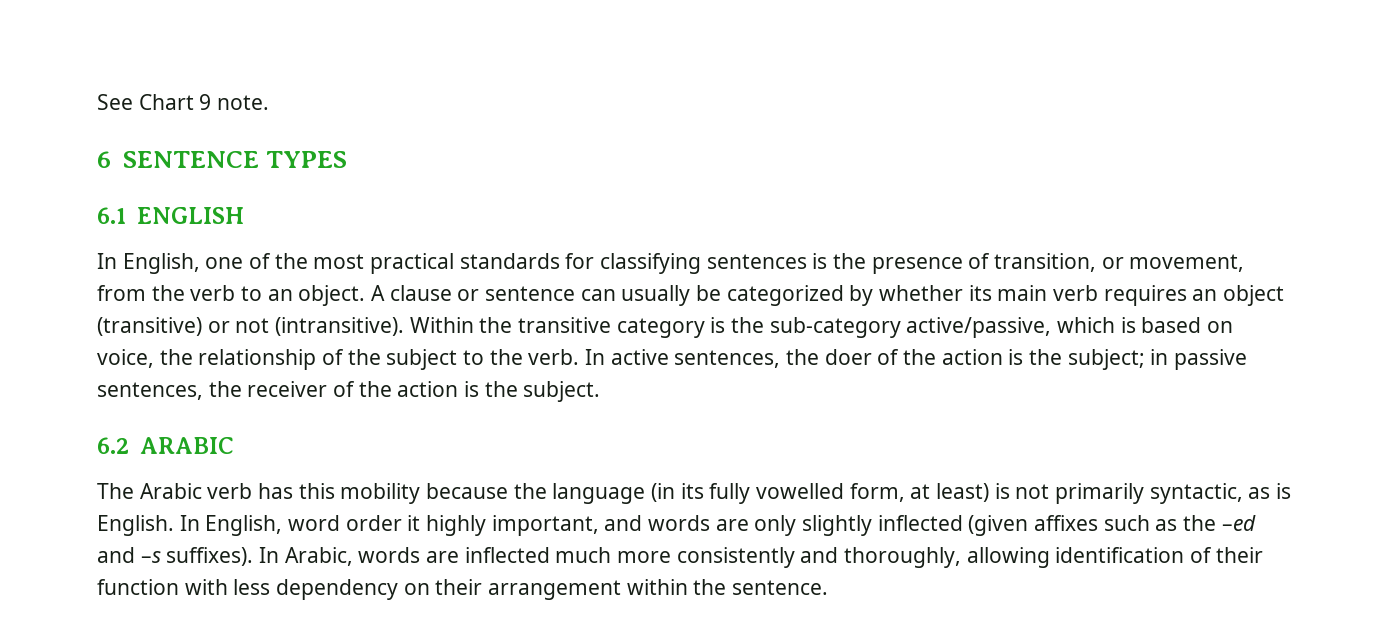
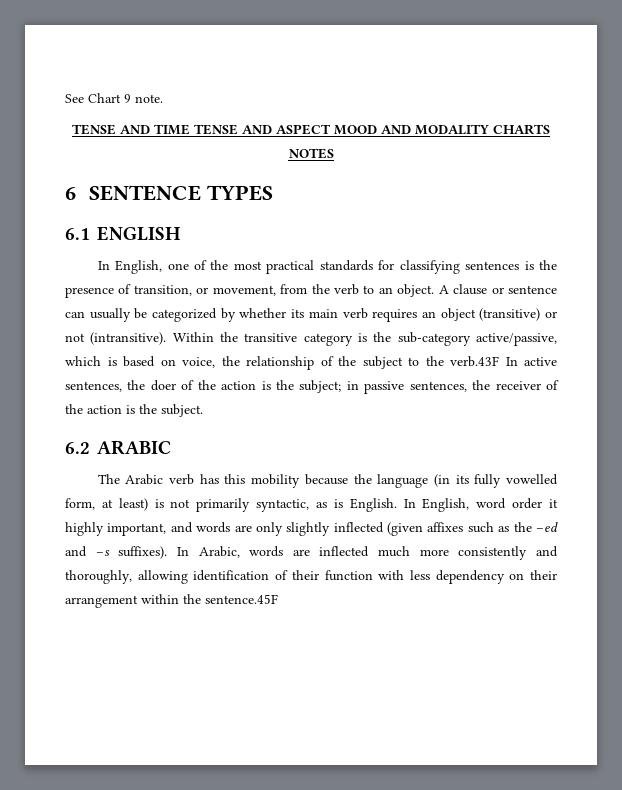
+ TENSE AND TIME TENSE AND ASPECT MOOD AND MODALITY CHARTS NOTES
- Within the transitive category is the sub-category active/passive, which is based on voice, the relationship of the subject to the verb. In active sentences, the doer of the action is the subject; in passive sentences, the receiver of the action is the subject.
+ Within the transitive category is the sub-category active/passive, which is based on voice, the relationship of the subject to the verb.43F In active sentences, the doer of the action is the subject; in passive sentences, the receiver of the action is the subject.
- In Arabic, words are inflected much more consistently and thoroughly, allowing identification of their function with less dependency on their arrangement within the sentence.
+ In Arabic, words are inflected much more consistently and thoroughly, allowing identification of their function with less dependency on their arrangement within the sentence.45F

